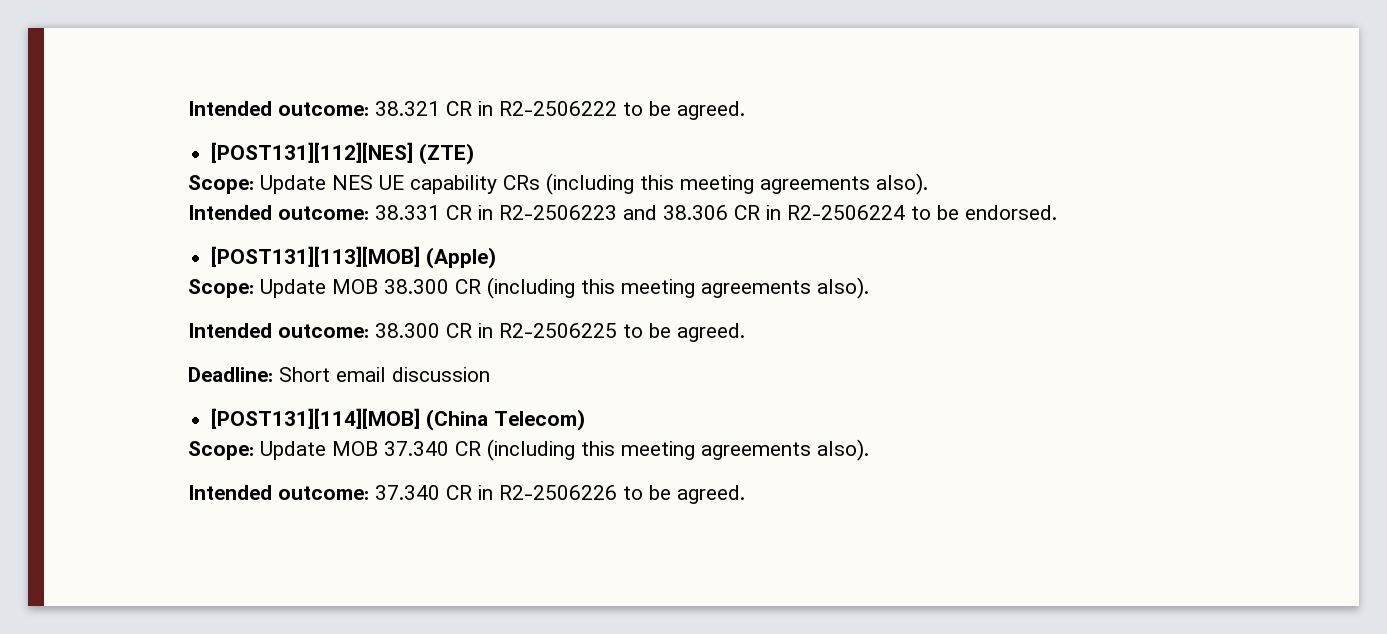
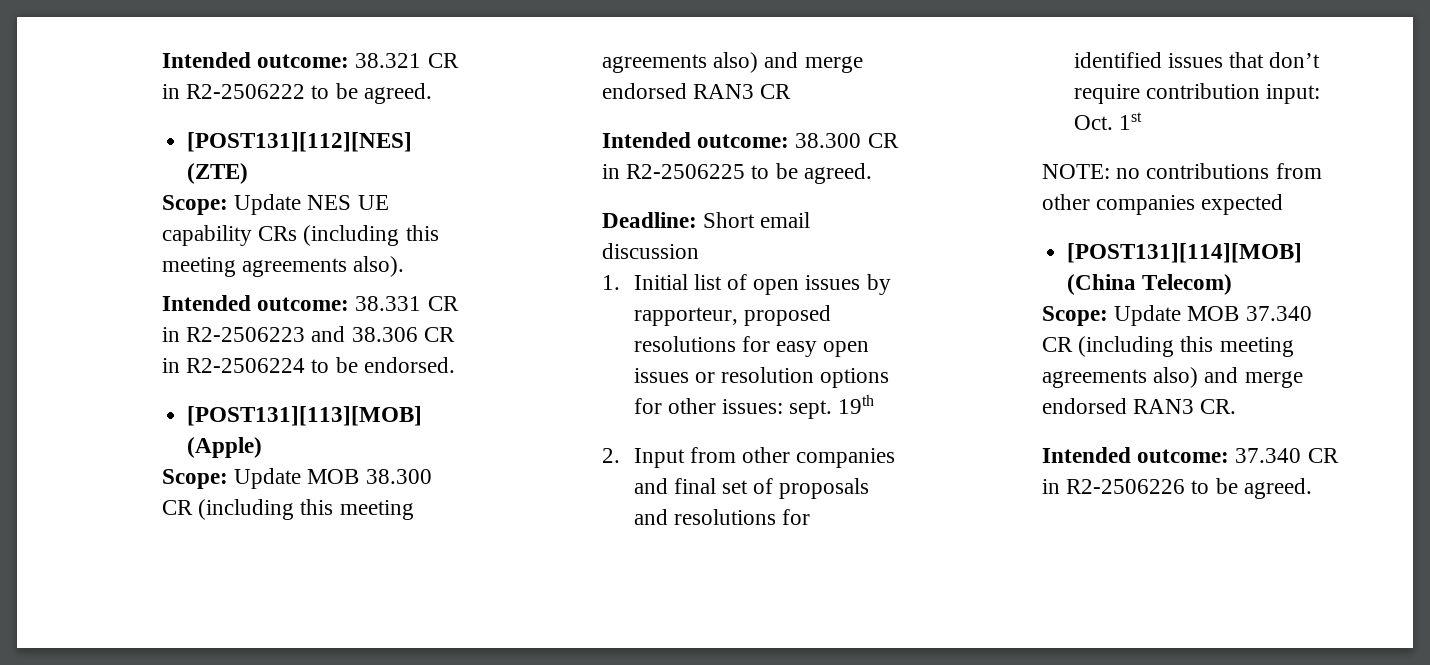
- Scope: Update MOB 38.300 CR (including this meeting agreements also).
+ Scope: Update MOB 38.300 CR (including this meeting agreements also) and merge endorsed RAN3 CR
+ 1. Initial list of open issues by rapporteur, proposed resolutions for easy open issues or resolution options for other issues: sept. 19th
+ 2. Input from other companies and final set of proposals and resolutions for identified issues that don’t require contribution input: Oct. 1st
+ NOTE: no contributions from other companies expected
- Scope: Update MOB 37.340 CR (including this meeting agreements also).
+ Scope: Update MOB 37.340 CR (including this meeting agreements also) and merge endorsed RAN3 CR.

